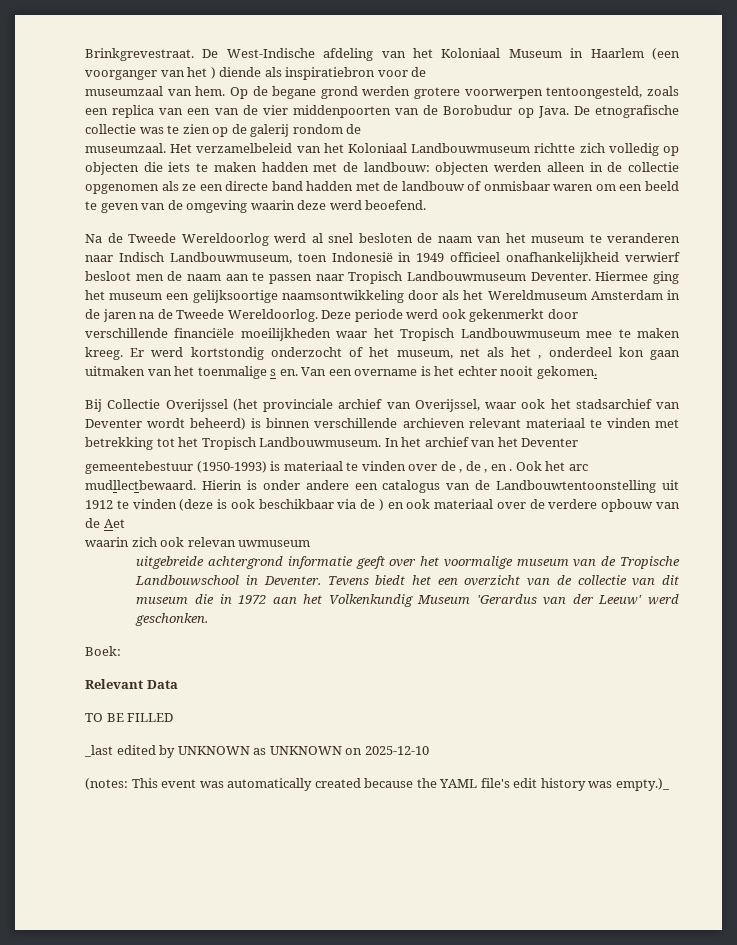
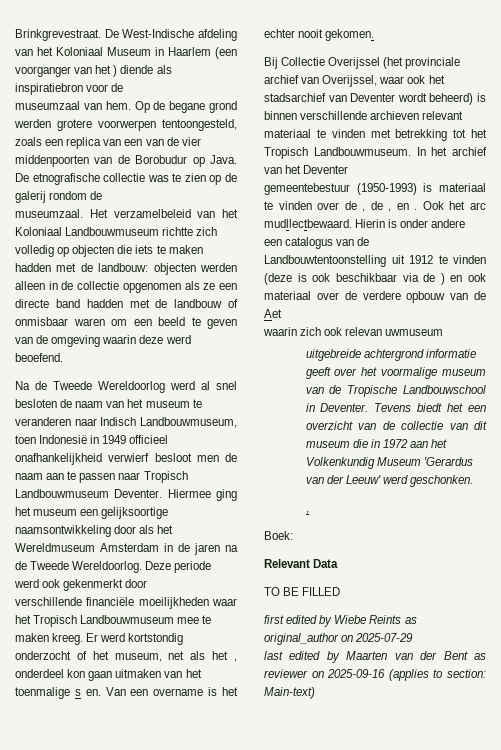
  Tevens biedt het een overzicht van de collectie van dit museum die in 1972 aan het Volkenkundig Museum 'Gerardus van der Leeuw' werd geschonken.
+ ,
- _last edited by UNKNOWN as UNKNOWN on 2025-12-10
- (notes: This event was automatically created because the YAML file's edit history was empty.)_
+ first edited by Wiebe Reints as original_author on 2025-07-29
+ last edited by Maarten van der Bent as reviewer on 2025-09-16 (applies to section: Main-text)

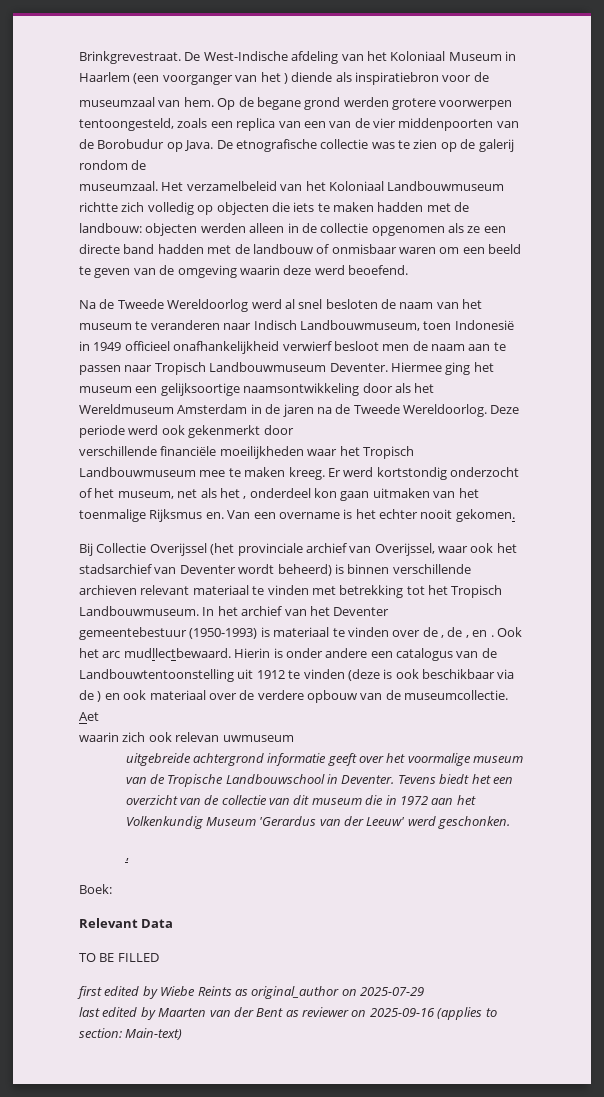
- Er werd kortstondig onderzocht of het museum, net als het , onderdeel kon gaan uitmaken van het toenmalige s en.
+ Er werd kortstondig onderzocht of het museum, net als het , onderdeel kon gaan uitmaken van het toenmalige Rijksmus en.
- Hierin is onder andere een catalogus van de Landbouwtentoonstelling uit 1912 te vinden (deze is ook beschikbaar via de ) en ook materiaal over de verdere opbouw van de Aet
+ Hierin is onder andere een catalogus van de Landbouwtentoonstelling uit 1912 te vinden (deze is ook beschikbaar via de ) en ook materiaal over de verdere opbouw van de museumcollectie. Aet

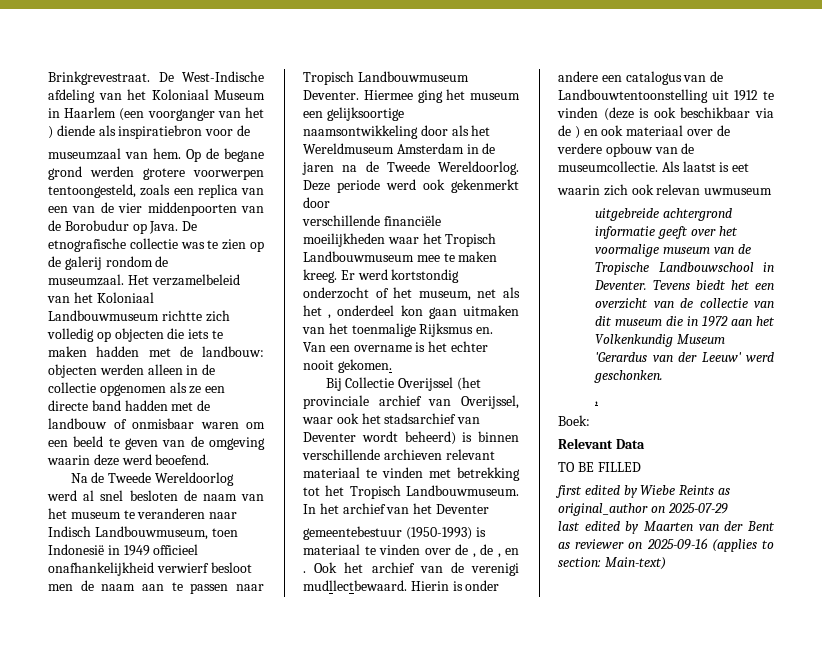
- Ook het arc mudllectbewaard.
+ Ook het archief van de verenigi mudllectbewaard.
- Aet
+ Als laatst is eet

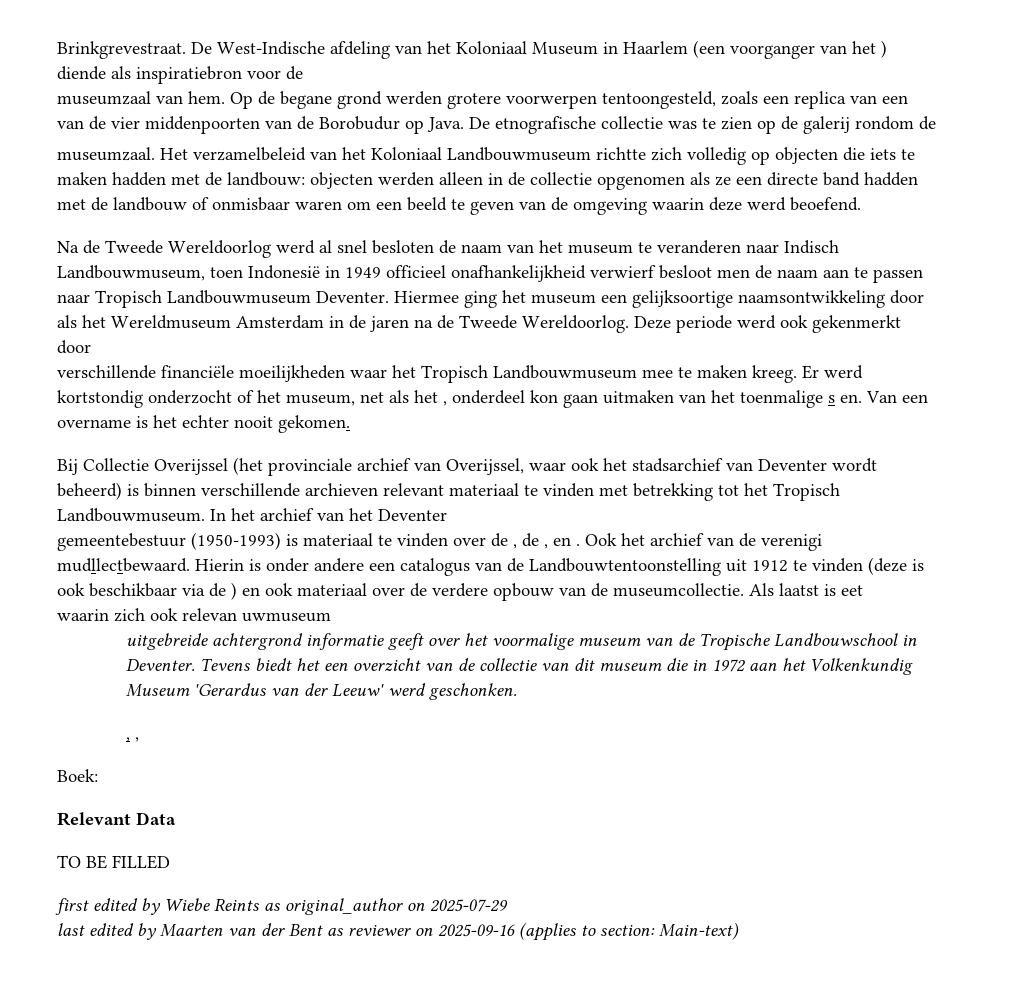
- Er werd kortstondig onderzocht of het museum, net als het , onderdeel kon gaan uitmaken van het toenmalige Rijksmus en.
+ Er werd kortstondig onderzocht of het museum, net als het , onderdeel kon gaan uitmaken van het toenmalige s en.
  Tevens biedt het een overzicht van de collectie van dit museum die in 1972 aan het Volkenkundig Museum 'Gerardus van der Leeuw' werd geschonken.
- ,
+ , ,

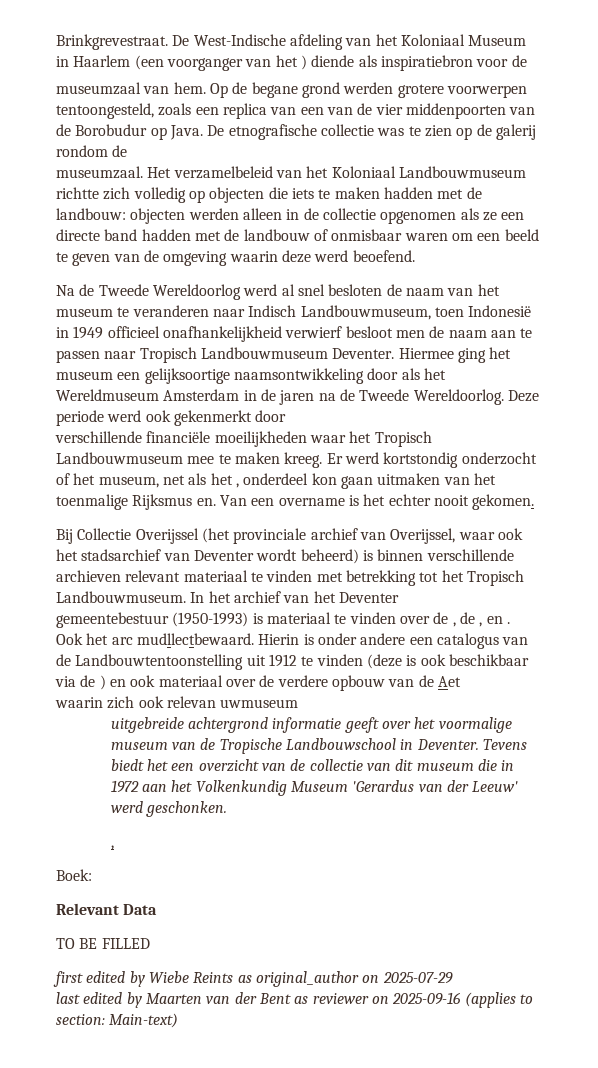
- Er werd kortstondig onderzocht of het museum, net als het , onderdeel kon gaan uitmaken van het toenmalige s en.
+ Er werd kortstondig onderzocht of het museum, net als het , onderdeel kon gaan uitmaken van het toenmalige Rijksmus en.
- Ook het archief van de verenigi mudllectbewaard.
+ Ook het arc mudllectbewaard.
- Hierin is onder andere een catalogus van de Landbouwtentoonstelling uit 1912 te vinden (deze is ook beschikbaar via de ) en ook materiaal over de verdere opbouw van de museumcollectie. Als laatst is eet
+ Hierin is onder andere een catalogus van de Landbouwtentoonstelling uit 1912 te vinden (deze is ook beschikbaar via de ) en ook materiaal over de verdere opbouw van de Aet
  Tevens biedt het een overzicht van de collectie van dit museum die in 1972 aan het Volkenkundig Museum 'Gerardus van der Leeuw' werd geschonken.
- , ,
+ ,

